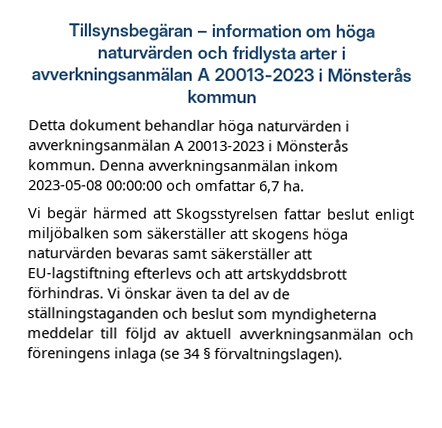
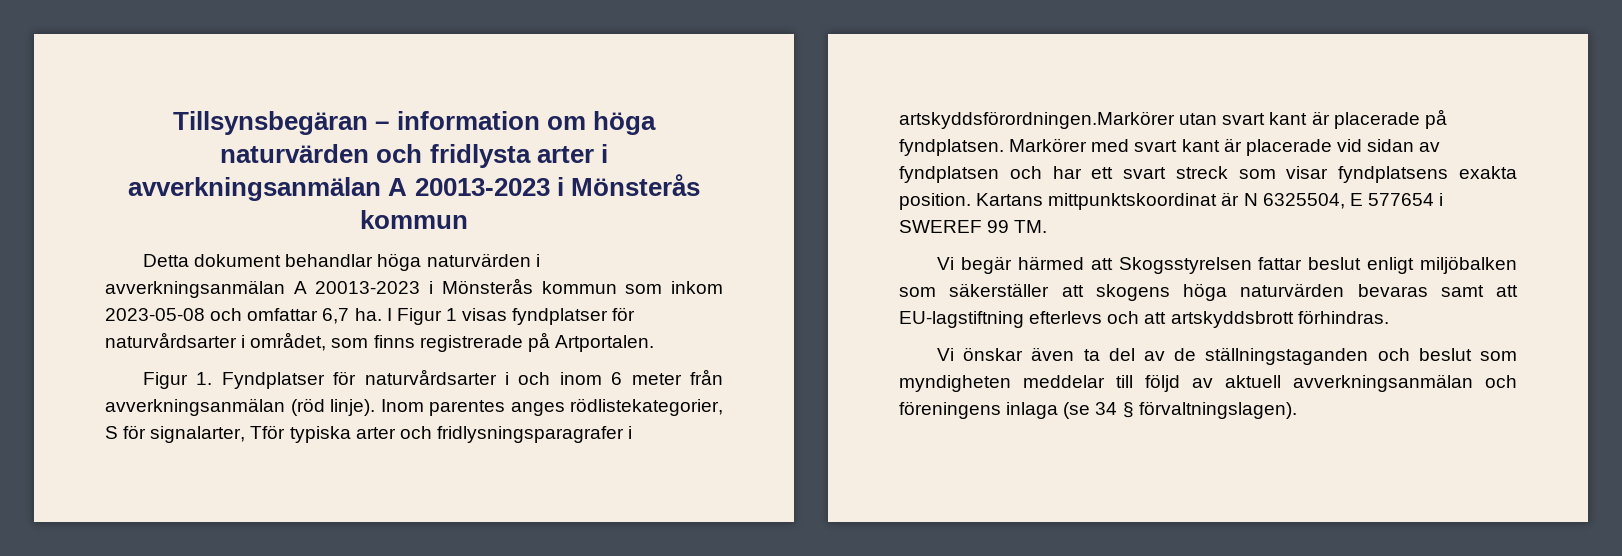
- Detta dokument behandlar höga naturvärden i avverkningsanmälan A 20013-2023 i Mönsterås kommun. Denna avverkningsanmälan inkom 2023-05-08 00:00:00 och omfattar 6,7 ha.
+ Detta dokument behandlar höga naturvärden i avverkningsanmälan A 20013-2023 i Mönsterås kommun som inkom 2023-05-08 och omfattar 6,7 ha. I Figur 1 visas fyndplatser för naturvårdsarter i området, som finns registrerade på Artportalen.
+ Figur 1. Fyndplatser för naturvårdsarter i och inom 6 meter från avverkningsanmälan (röd linje). Inom parentes anges rödlistekategorier, S för signalarter, Tför typiska arter och fridlysningsparagrafer i artskyddsförordningen.Markörer utan svart kant är placerade på fyndplatsen. Markörer med svart kant är placerade vid sidan av fyndplatsen och har ett svart streck som visar fyndplatsens exakta position. Kartans mittpunktskoordinat är N 6325504, E 577654 i SWEREF 99 TM.
- Vi begär härmed att Skogsstyrelsen fattar beslut enligt miljöbalken som säkerställer att skogens höga naturvärden bevaras samt säkerställer att EU-lagstiftning efterlevs och att artskyddsbrott förhindras. Vi önskar även ta del av de ställningstaganden och beslut som myndigheterna meddelar till följd av aktuell avverkningsanmälan och föreningens inlaga (se 34 § förvaltningslagen).
+ Vi begär härmed att Skogsstyrelsen fattar beslut enligt miljöbalken som säkerställer att skogens höga naturvärden bevaras samt att EU-lagstiftning efterlevs och att artskyddsbrott förhindras.
+ Vi önskar även ta del av de ställningstaganden och beslut som myndigheten meddelar till följd av aktuell avverkningsanmälan och föreningens inlaga (se 34 § förvaltningslagen).

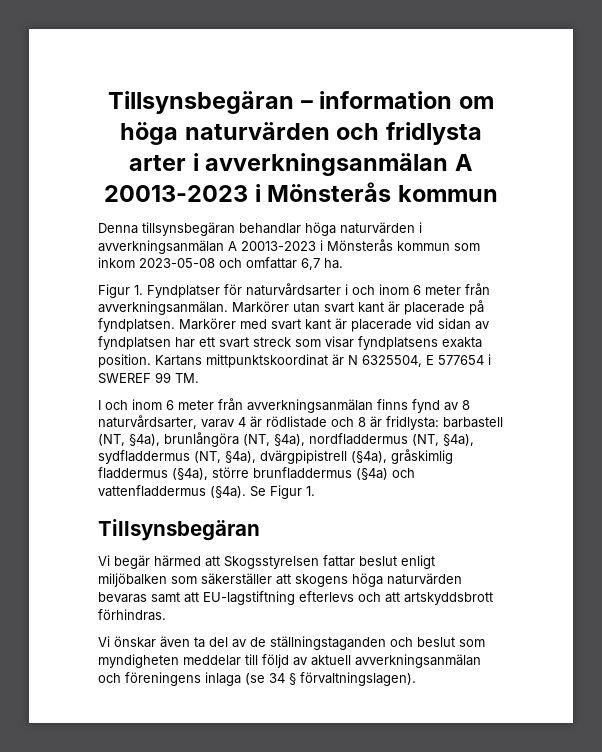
- Detta dokument behandlar höga naturvärden i avverkningsanmälan A 20013-2023 i Mönsterås kommun som inkom 2023-05-08 och omfattar 6,7 ha. I Figur 1 visas fyndplatser för naturvårdsarter i området, som finns registrerade på Artportalen.
+ Denna tillsynsbegäran behandlar höga naturvärden i avverkningsanmälan A 20013-2023 i Mönsterås kommun som inkom 2023-05-08 och omfattar 6,7 ha.
- Figur 1. Fyndplatser för naturvårdsarter i och inom 6 meter från avverkningsanmälan (röd linje). Inom parentes anges rödlistekategorier, S för signalarter, Tför typiska arter och fridlysningsparagrafer i artskyddsförordningen.Markörer utan svart kant är placerade på fyndplatsen.
+ Figur 1. Fyndplatser för naturvårdsarter i och inom 6 meter från avverkningsanmälan. Markörer utan svart kant är placerade på fyndplatsen.
- Markörer med svart kant är placerade vid sidan av fyndplatsen och har ett svart streck som visar fyndplatsens exakta position.
+ Markörer med svart kant är placerade vid sidan av fyndplatsen har ett svart streck som visar fyndplatsens exakta position.
+ I och inom 6 meter från avverkningsanmälan finns fynd av 8 naturvårdsarter, varav 4 är rödlistade och 8 är fridlysta: barbastell (NT, §4a), brunlångöra (NT, §4a), nordfladdermus (NT, §4a), sydfladdermus (NT, §4a), dvärgpipistrell (§4a), gråskimlig fladdermus (§4a), större brunfladdermus (§4a) och vattenfladdermus (§4a). Se Figur 1.
+ Tillsynsbegäran

